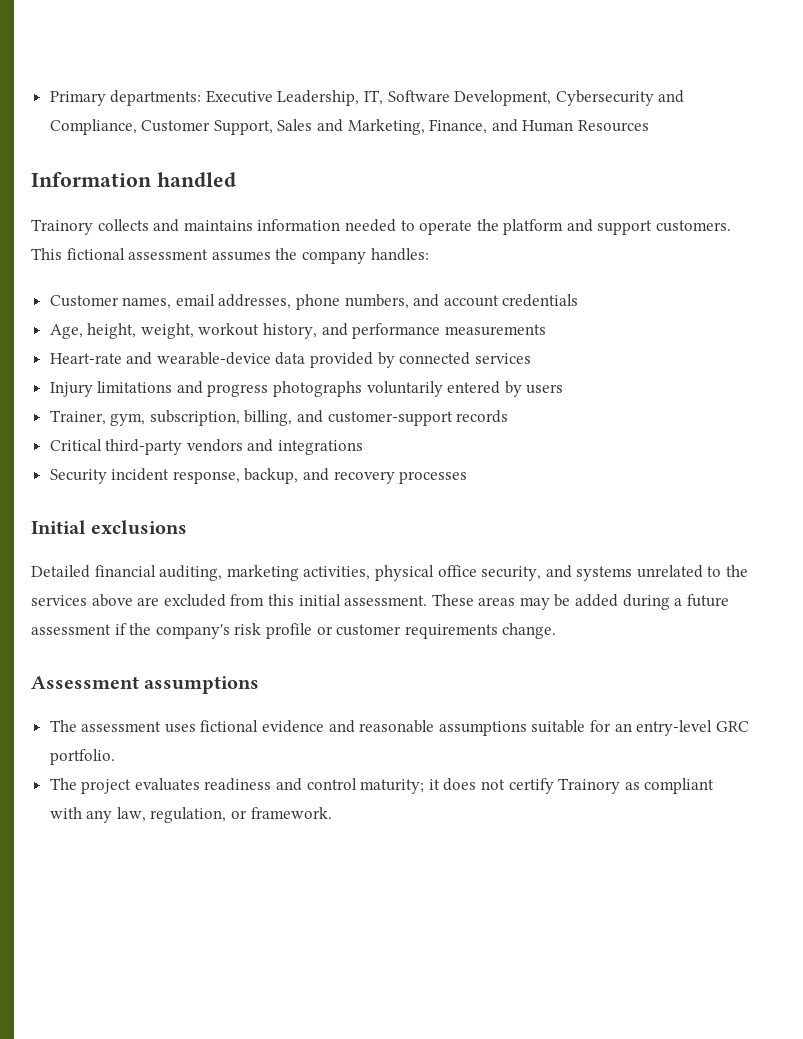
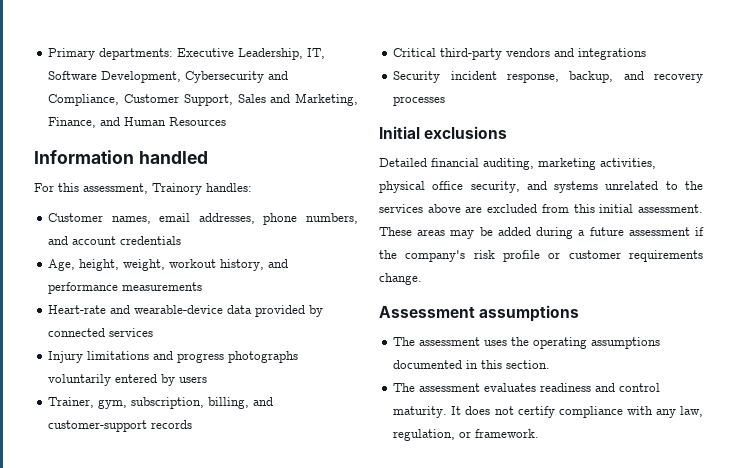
- Trainory collects and maintains information needed to operate the platform and support customers. This fictional assessment assumes the company handles:
+ For this assessment, Trainory handles:
- The assessment uses fictional evidence and reasonable assumptions suitable for an entry-level GRC portfolio.
- The project evaluates readiness and control maturity; it does not certify Trainory as compliant with any law, regulation, or framework.
+ The assessment uses the operating assumptions documented in this section.
+ The assessment evaluates readiness and control maturity. It does not certify compliance with any law, regulation, or framework.

